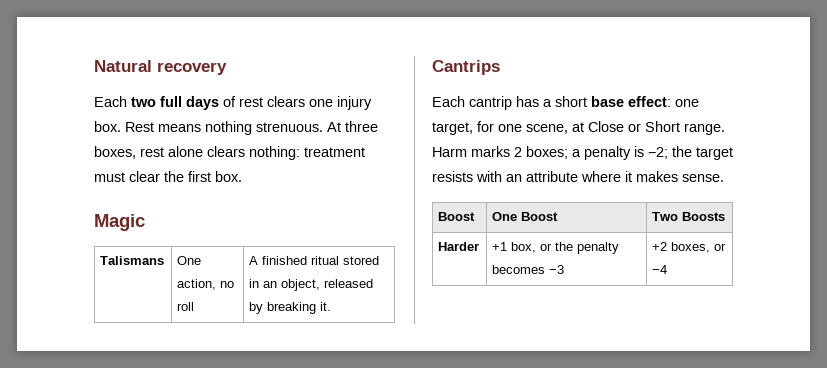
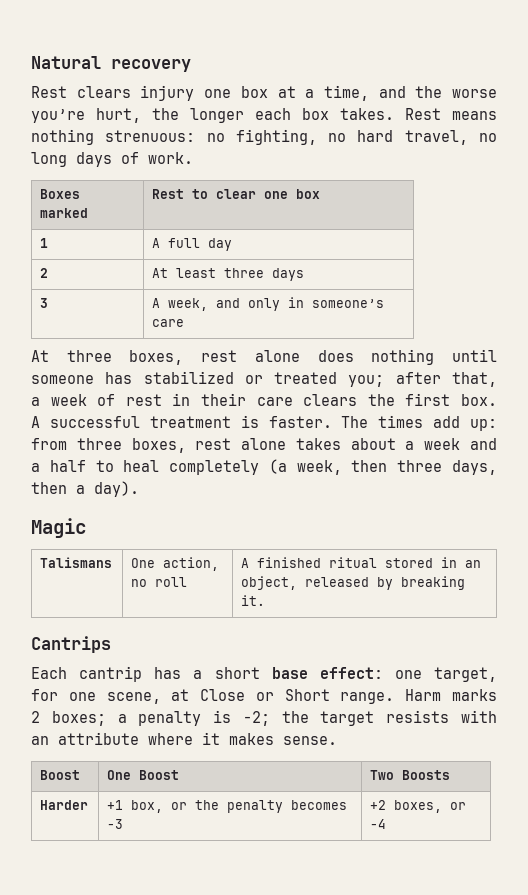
- Each two full days of rest clears one injury box. Rest means nothing strenuous. At three boxes, rest alone clears nothing: treatment must clear the first box.
+ Rest clears injury one box at a time, and the worse you’re hurt, the longer each box takes. Rest means nothing strenuous: no fighting, no hard travel, no long days of work.
+ Boxes marked | Rest to clear one box
+ 1 | A full day
+ 2 | At least three days
+ 3 | A week, and only in someone’s care
+ At three boxes, rest alone does nothing until someone has stabilized or treated you; after that, a week of rest in their care clears the first box. A successful treatment is faster. The times add up: from three boxes, rest alone takes about a week and a half to heal completely (a week, then three days, then a day).

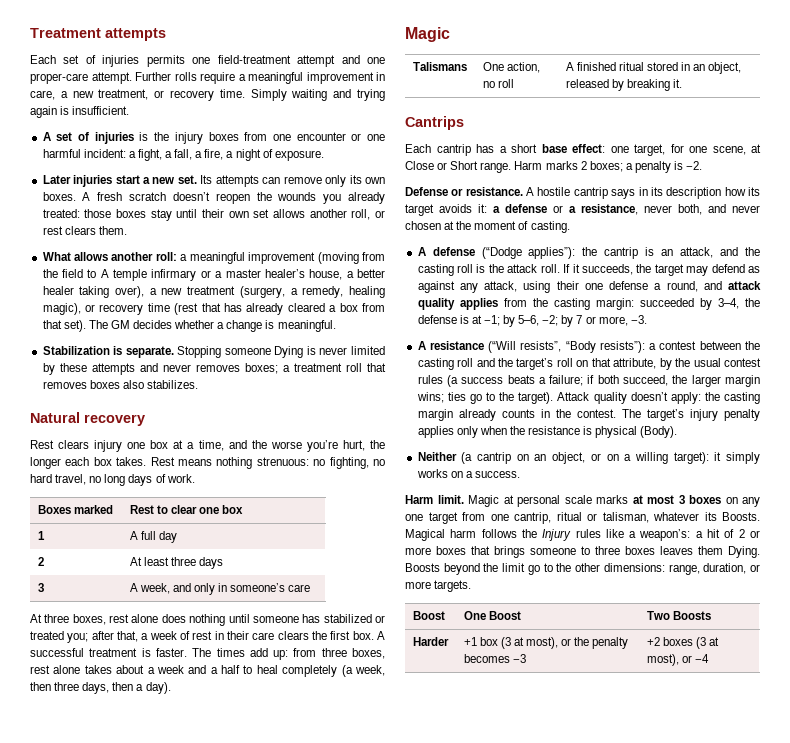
+ Treatment attempts
+ Each set of injuries permits one field-treatment attempt and one proper-care attempt. Further rolls require a meaningful improvement in care, a new treatment, or recovery time. Simply waiting and trying again is insufficient.
+ A set of injuries is the injury boxes from one encounter or one harmful incident: a fight, a fall, a fire, a night of exposure.
+ Later injuries start a new set. Its attempts can remove only its own boxes. A fresh scratch doesn’t reopen the wounds you already treated: those boxes stay until their own set allows another roll, or rest clears them.
+ What allows another roll: a meaningful improvement (moving from the field to A temple infirmary or a master healer’s house, a better healer taking over), a new treatment (surgery, a remedy, healing magic), or recovery time (rest that has already cleared a box from that set). The GM decides whether a change is meaningful.
+ Stabilization is separate. Stopping someone Dying is never limited by these attempts and never removes boxes; a treatment roll that removes boxes also stabilizes.
- Harm marks 2 boxes; a penalty is −2; the target resists with an attribute where it makes sense.
+ Harm marks 2 boxes; a penalty is −2.
+ Defense or resistance. A hostile cantrip says in its description how its target avoids it: a defense or a resistance, never both, and never chosen at the moment of casting.
+ A defense (“Dodge applies”): the cantrip is an attack, and the casting roll is the attack roll. If it succeeds, the target may defend as against any attack, using their one defense a round, and attack quality applies from the casting margin: succeeded by 3–4, the defense is at −1; by 5–6, −2; by 7 or more, −3.
+ A resistance (“Will resists”, “Body resists”): a contest between the casting roll and the target’s roll on that attribute, by the usual contest rules (a success beats a failure; if both succeed, the larger margin wins; ties go to the target). Attack quality doesn’t apply: the casting margin already counts in the contest. The target’s injury penalty applies only when the resistance is physical (Body).
+ Neither (a cantrip on an object, or on a willing target): it simply works on a success.
+ Harm limit. Magic at personal scale marks at most 3 boxes on any one target from one cantrip, ritual or talisman, whatever its Boosts. Magical harm follows the Injury rules like a weapon’s: a hit of 2 or more boxes that brings someone to three boxes leaves them Dying. Boosts beyond the limit go to the other dimensions: range, duration, or more targets.
- Harder | +1 box, or the penalty becomes −3 | +2 boxes, or −4
+ Harder | +1 box (3 at most), or the penalty becomes −3 | +2 boxes (3 at most), or −4

